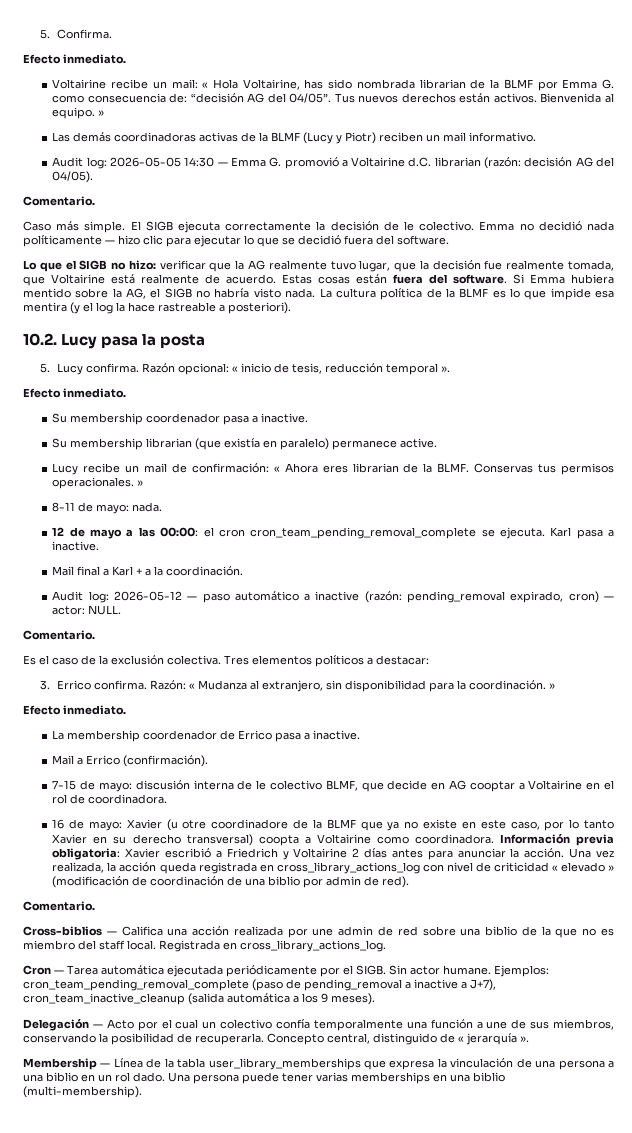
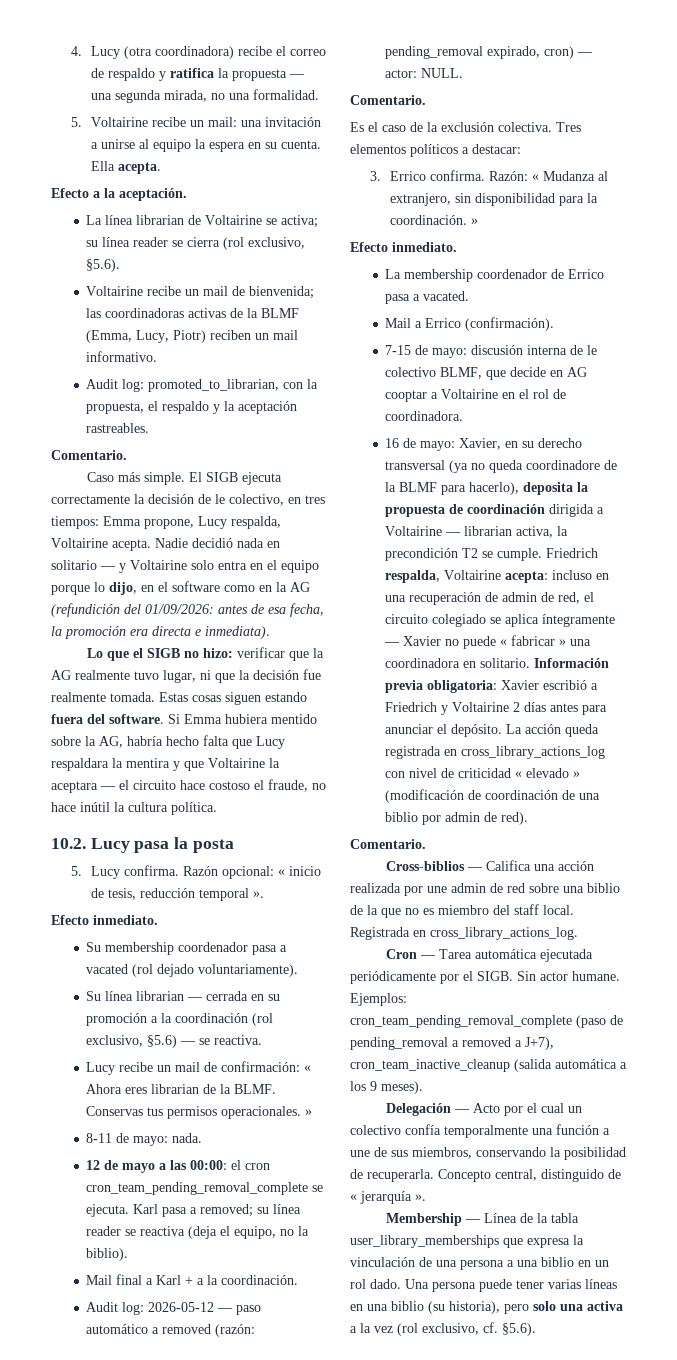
- 5. Confirma.
- Efecto inmediato.
- Voltairine recibe un mail: « Hola Voltairine, has sido nombrada librarian de la BLMF por Emma G. como consecuencia de: “decisión AG del 04/05”. Tus nuevos derechos están activos. Bienvenida al equipo. »
- Las demás coordinadoras activas de la BLMF (Lucy y Piotr) reciben un mail informativo.
+ 4. Lucy (otra coordinadora) recibe el correo de respaldo y ratifica la propuesta — una segunda mirada, no una formalidad.
+ 5. Voltairine recibe un mail: una invitación a unirse al equipo la espera en su cuenta. Ella acepta.
+ Efecto a la aceptación.
+ La línea librarian de Voltairine se activa; su línea reader se cierra (rol exclusivo, §5.6).
+ Voltairine recibe un mail de bienvenida; las coordinadoras activas de la BLMF (Emma, Lucy, Piotr) reciben un mail informativo.
- Audit log: 2026-05-05 14:30 — Emma G. promovió a Voltairine d.C. librarian (razón: decisión AG del 04/05).
+ Audit log: promoted_to_librarian, con la propuesta, el respaldo y la aceptación rastreables.
- El SIGB ejecuta correctamente la decisión de le colectivo. Emma no decidió nada políticamente — hizo clic para ejecutar lo que se decidió fuera del software.
+ El SIGB ejecuta correctamente la decisión de le colectivo, en tres tiempos: Emma propone, Lucy respalda, Voltairine acepta. Nadie decidió nada en solitario — y Voltairine solo entra en el equipo porque lo dijo, en el software como en la AG (refundición del 01/09/2026: antes de esa fecha, la promoción era directa e inmediata).
- Lo que el SIGB no hizo: verificar que la AG realmente tuvo lugar, que la decisión fue realmente tomada, que Voltairine está realmente de acuerdo. Estas cosas están fuera del software.
+ Lo que el SIGB no hizo: verificar que la AG realmente tuvo lugar, ni que la decisión fue realmente tomada. Estas cosas siguen estando fuera del software.
- Si Emma hubiera mentido sobre la AG, el SIGB no habría visto nada. La cultura política de la BLMF es lo que impide esa mentira (y el log la hace rastreable a posteriori).
+ Si Emma hubiera mentido sobre la AG, habría hecho falta que Lucy respaldara la mentira y que Voltairine la aceptara — el circuito hace costoso el fraude, no hace inútil la cultura política.
- Su membership coordenador pasa a inactive.
- Su membership librarian (que existía en paralelo) permanece active.
+ Su membership coordenador pasa a vacated (rol dejado voluntariamente).
+ Su línea librarian — cerrada en su promoción a la coordinación (rol exclusivo, §5.6) — se reactiva.
- Karl pasa a inactive.
+ Karl pasa a removed; su línea reader se reactiva (deja el equipo, no la biblio).
- Audit log: 2026-05-12 — paso automático a inactive (razón: pending_removal expirado, cron) — actor: NULL.
+ Audit log: 2026-05-12 — paso automático a removed (razón: pending_removal expirado, cron) — actor: NULL.
- La membership coordenador de Errico pasa a inactive.
+ La membership coordenador de Errico pasa a vacated.
- 16 de mayo: Xavier (u otre coordinadore de la BLMF que ya no existe en este caso, por lo tanto Xavier en su derecho transversal) coopta a Voltairine como coordinadora.
+ 16 de mayo: Xavier, en su derecho transversal (ya no queda coordinadore de la BLMF para hacerlo), deposita la propuesta de coordinación dirigida a Voltairine — librarian activa, la precondición T2 se cumple. Friedrich respalda, Voltairine acepta: incluso en una recuperación de admin de red, el circuito colegiado se aplica íntegramente — Xavier no puede « fabricar » una coordinadora en solitario.
- Información previa obligatoria: Xavier escribió a Friedrich y Voltairine 2 días antes para anunciar la acción. Una vez realizada, la acción queda registrada en cross_library_actions_log con nivel de criticidad « elevado » (modificación de coordinación de una biblio por admin de red).
+ Información previa obligatoria: Xavier escribió a Friedrich y Voltairine 2 días antes para anunciar el depósito. La acción queda registrada en cross_library_actions_log con nivel de criticidad « elevado » (modificación de coordinación de una biblio por admin de red).
- Ejemplos: cron_team_pending_removal_complete (paso de pending_removal a inactive a J+7), cron_team_inactive_cleanup (salida automática a los 9 meses).
+ Ejemplos: cron_team_pending_removal_complete (paso de pending_removal a removed a J+7), cron_team_inactive_cleanup (salida automática a los 9 meses).
- Una persona puede tener varias memberships en una biblio (multi-membership).
+ Una persona puede tener varias líneas en una biblio (su historia), pero solo una activa a la vez (rol exclusivo, cf. §5.6).

